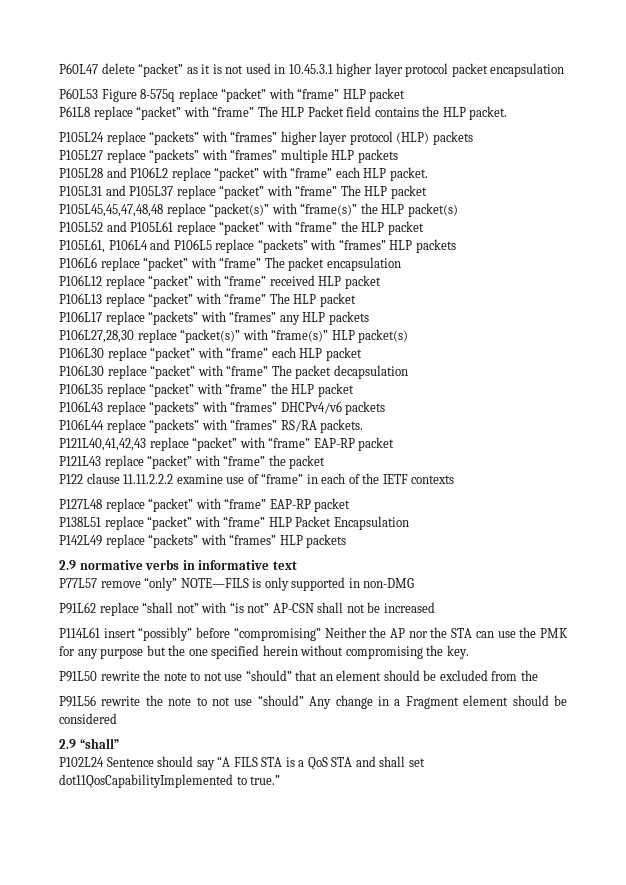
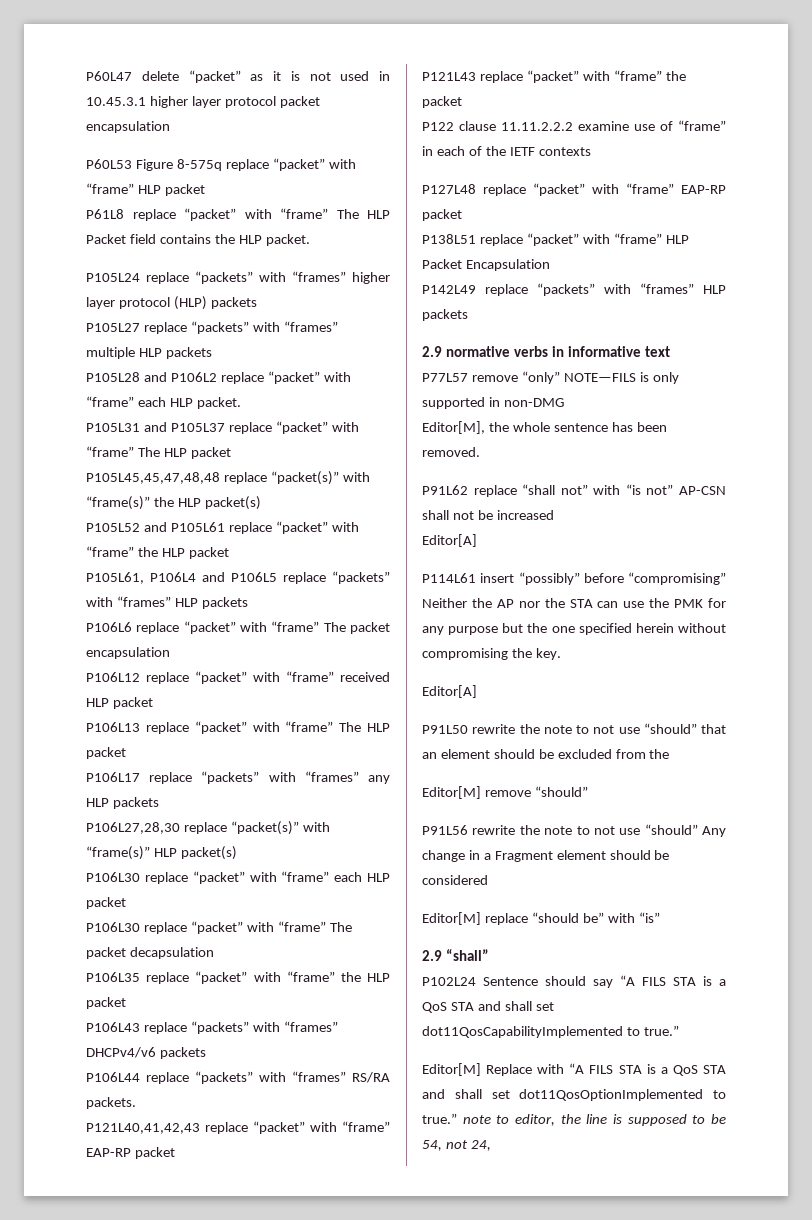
+ Editor[M], the whole sentence has been removed.
  P91L62 replace “shall not” with “is not” AP-CSN shall not be increased
+ Editor[A]
  P114L61 insert “possibly” before “compromising” Neither the AP nor the STA can use the PMK for any purpose but the one specified herein without compromising the key.
+ Editor[A]
+ Editor[M] remove “should”
+ Editor[M] replace “should be” with “is”
+ Editor[M] Replace with “A FILS STA is a QoS STA and shall set dot11QosOptionImplemented to true.” note to editor, the line is supposed to be 54, not 24,

